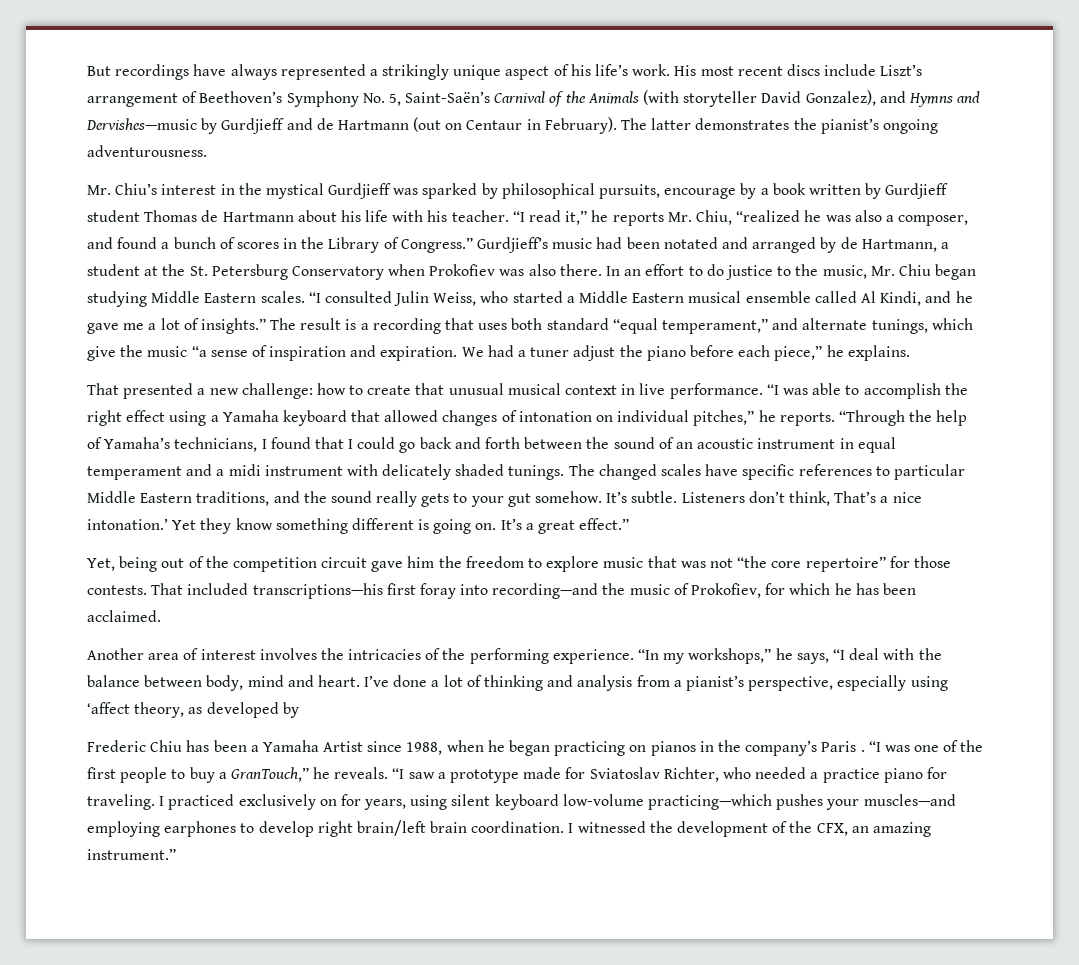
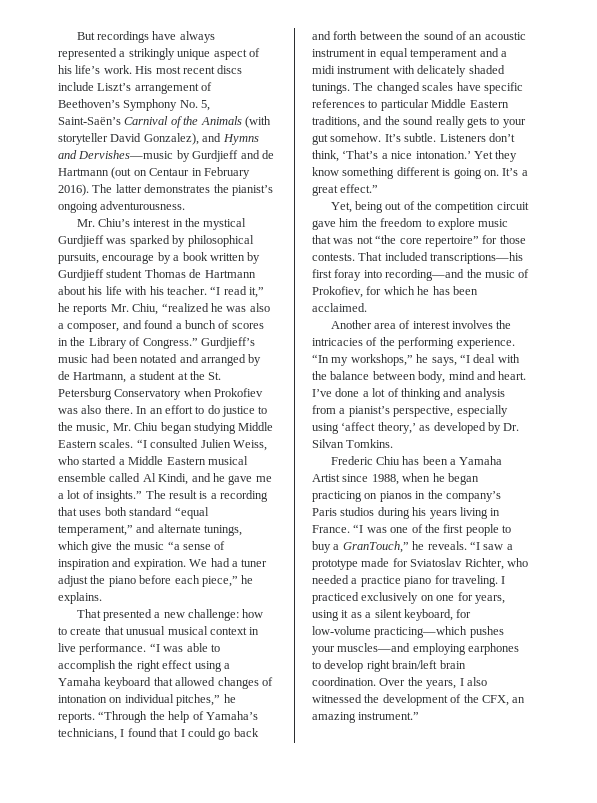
- His most recent discs include Liszt’s arrangement of Beethoven’s Symphony No. 5, Saint-Saën’s Carnival of the Animals (with storyteller David Gonzalez), and Hymns and Dervishes—music by Gurdjieff and de Hartmann (out on Centaur in February).
+ His most recent discs include Liszt’s arrangement of Beethoven’s Symphony No. 5, Saint-Saën’s Carnival of the Animals (with storyteller David Gonzalez), and Hymns and Dervishes—music by Gurdjieff and de Hartmann (out on Centaur in February 2016).
- “I consulted Julin Weiss, who started a Middle Eastern musical ensemble called Al Kindi, and he gave me a lot of insights.”
+ “I consulted Julien Weiss, who started a Middle Eastern musical ensemble called Al Kindi, and he gave me a lot of insights.”
- Listeners don’t think, That’s a nice intonation.’
+ Listeners don’t think, ‘That’s a nice intonation.’
- I’ve done a lot of thinking and analysis from a pianist’s perspective, especially using ‘affect theory, as developed by
+ I’ve done a lot of thinking and analysis from a pianist’s perspective, especially using ‘affect theory,’ as developed by Dr. Silvan Tomkins.
- Frederic Chiu has been a Yamaha Artist since 1988, when he began practicing on pianos in the company’s Paris .
+ Frederic Chiu has been a Yamaha Artist since 1988, when he began practicing on pianos in the company’s Paris studios during his years living in France.
- I practiced exclusively on for years, using silent keyboard low-volume practicing—which pushes your muscles—and employing earphones to develop right brain/left brain coordination.
+ I practiced exclusively on one for years, using it as a silent keyboard, for low-volume practicing—which pushes your muscles—and employing earphones to develop right brain/left brain coordination.
- I witnessed the development of the CFX, an amazing instrument.”
+ Over the years, I also witnessed the development of the CFX, an amazing instrument.”

